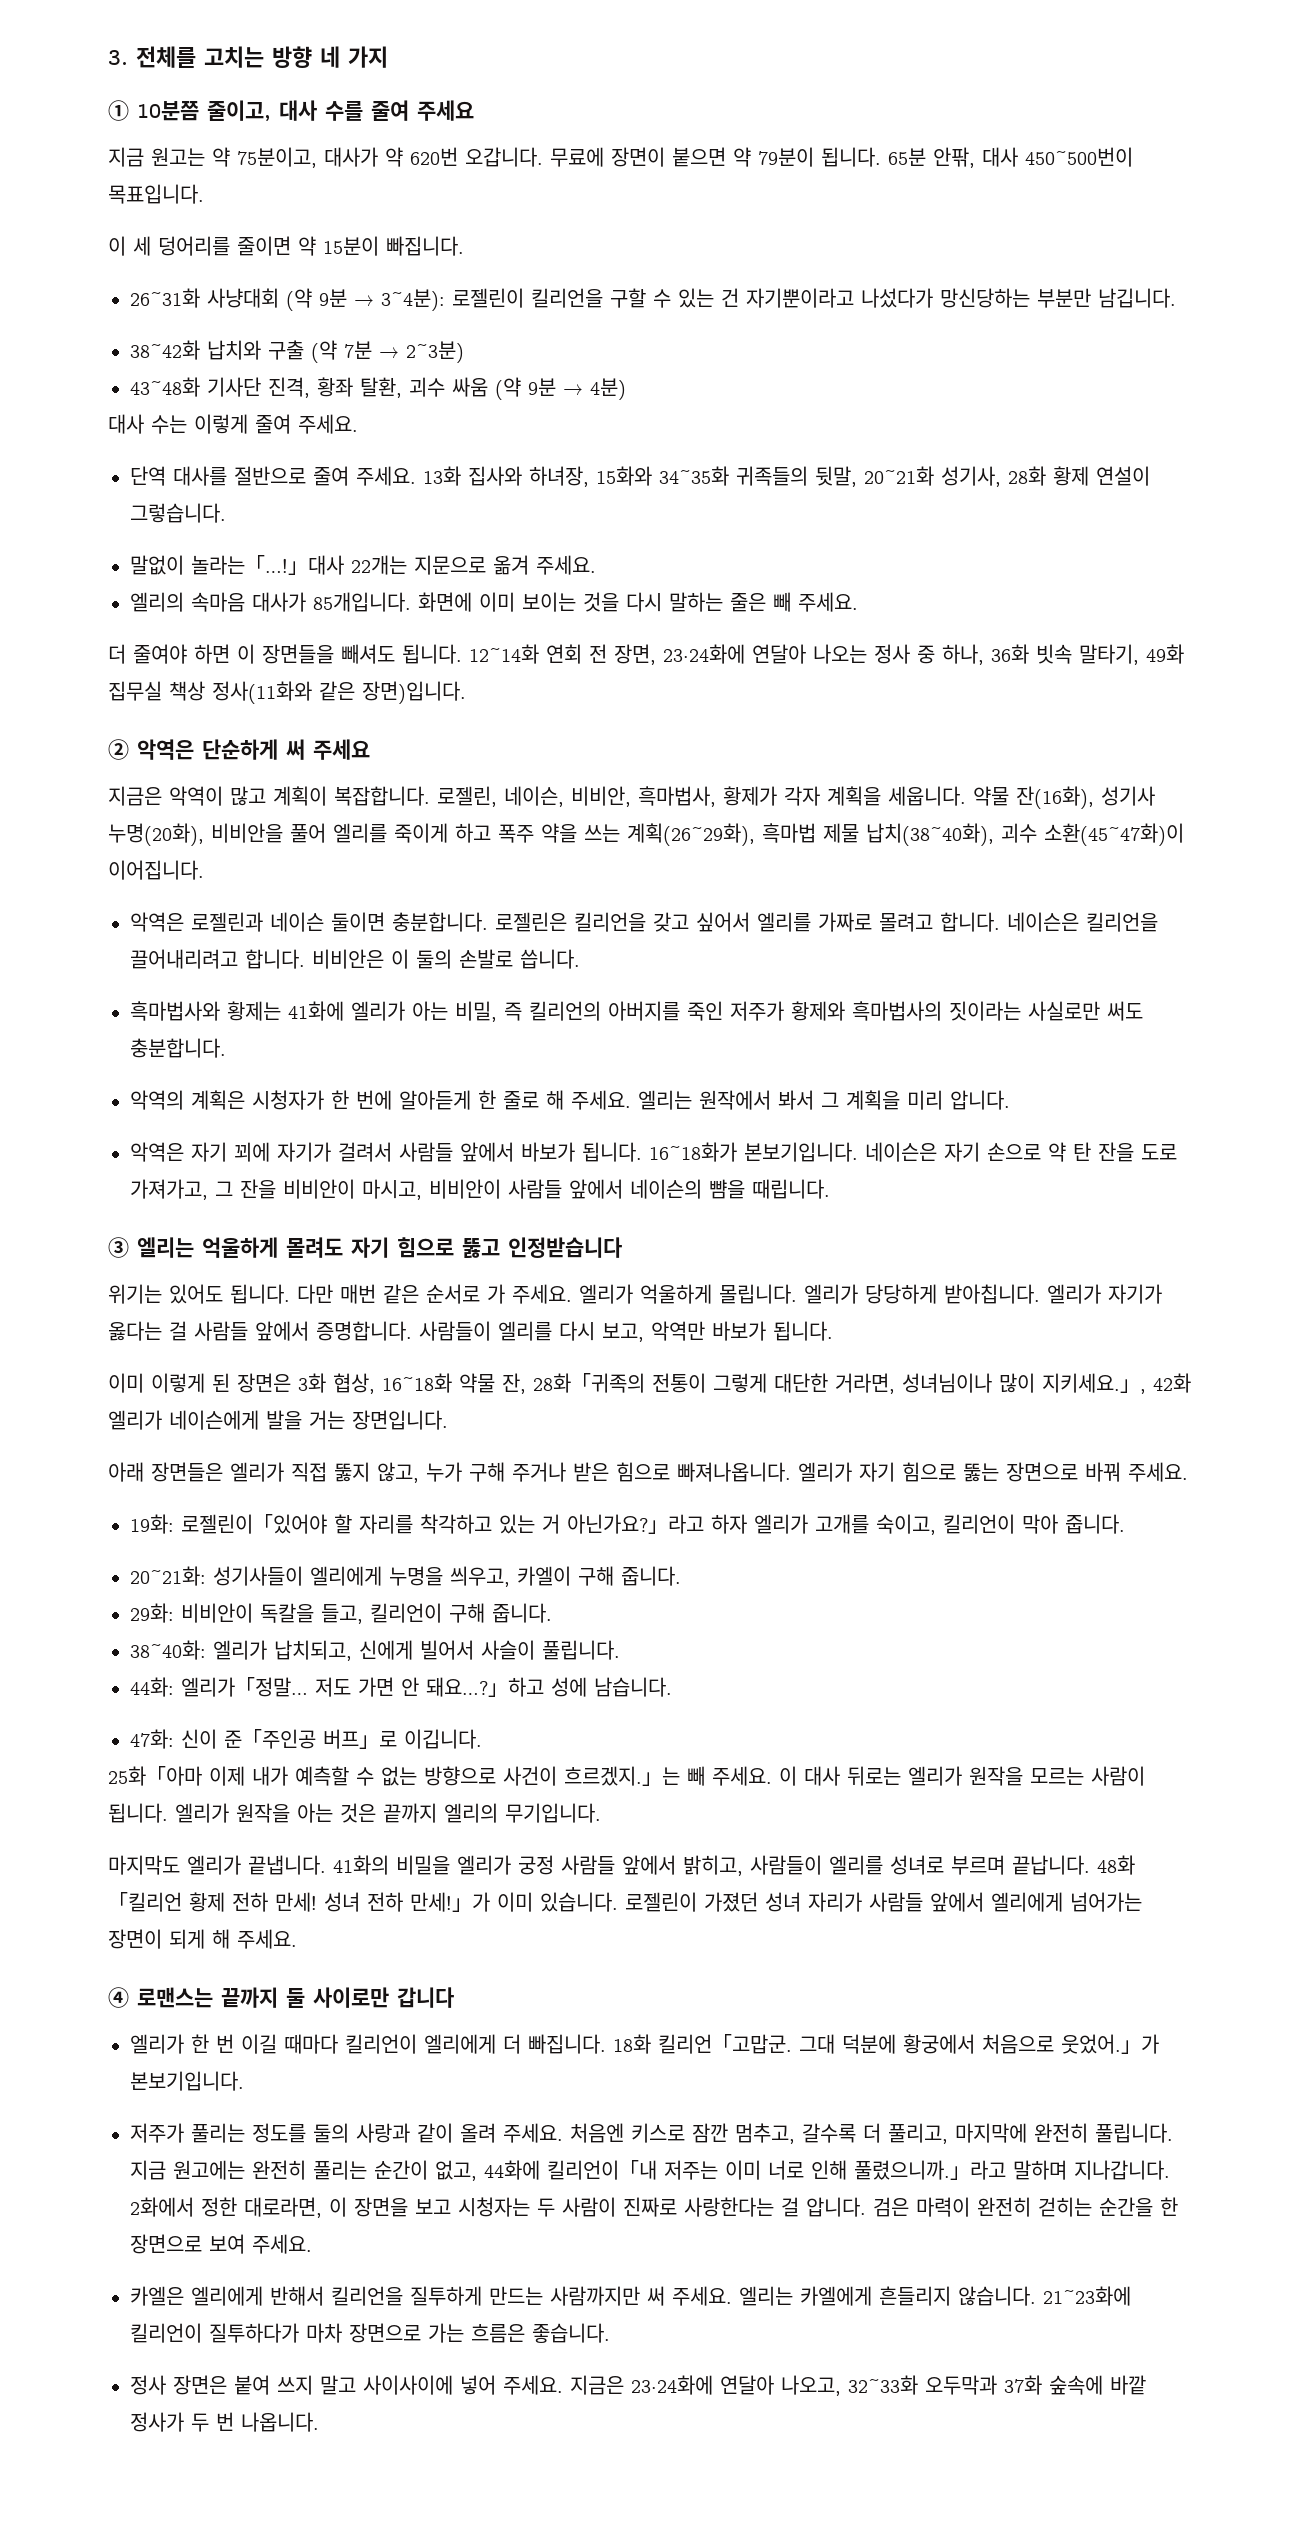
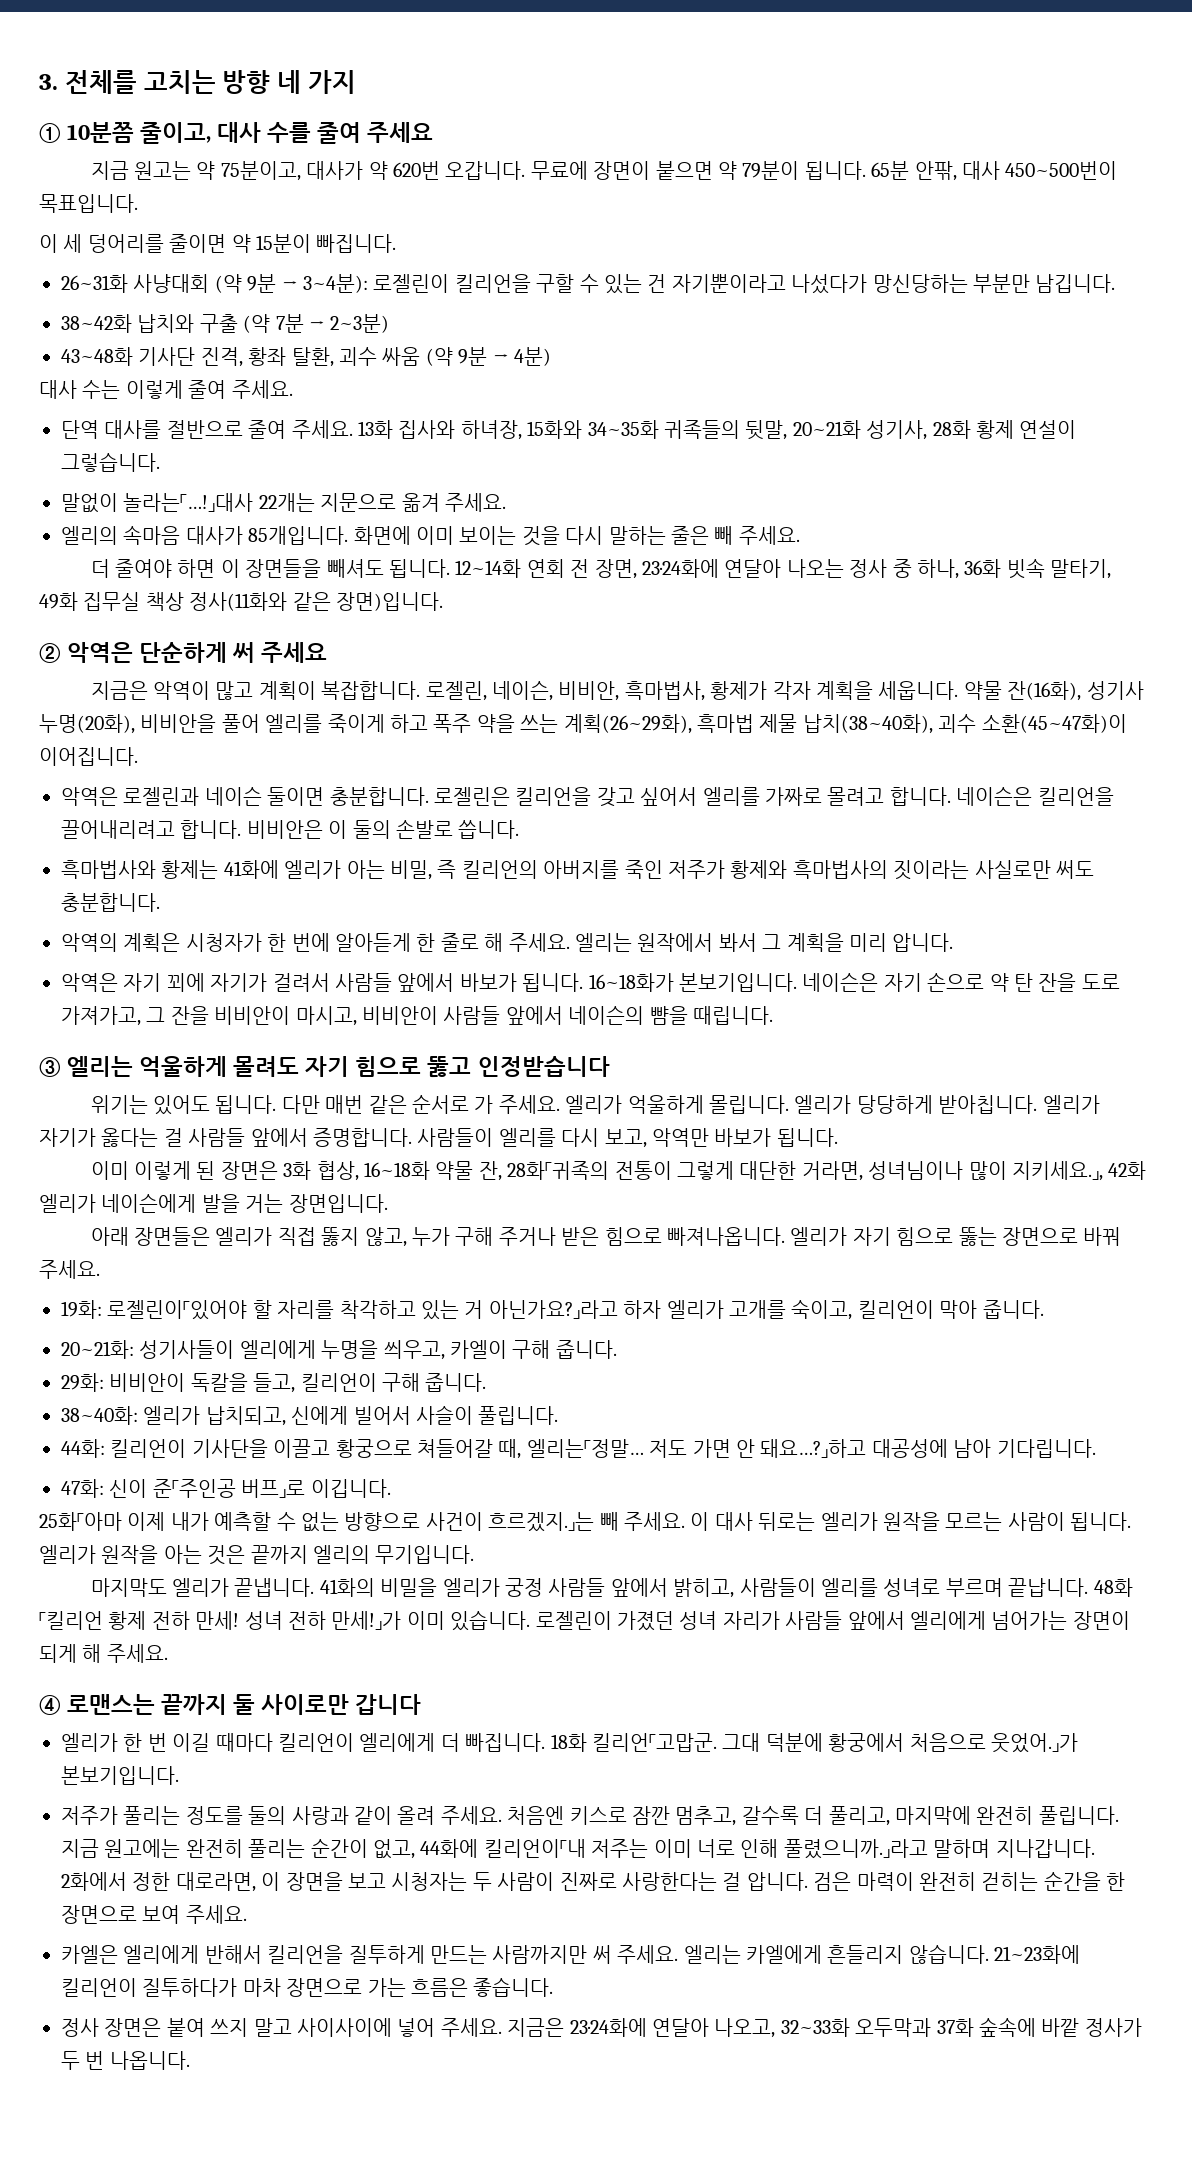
- 44화: 엘리가「정말…
+ 44화: 킬리언이 기사단을 이끌고 황궁으로 쳐들어갈 때, 엘리는「정말…
- 저도 가면 안 돼요…?」하고 성에 남습니다.
+ 저도 가면 안 돼요…?」하고 대공성에 남아 기다립니다.

